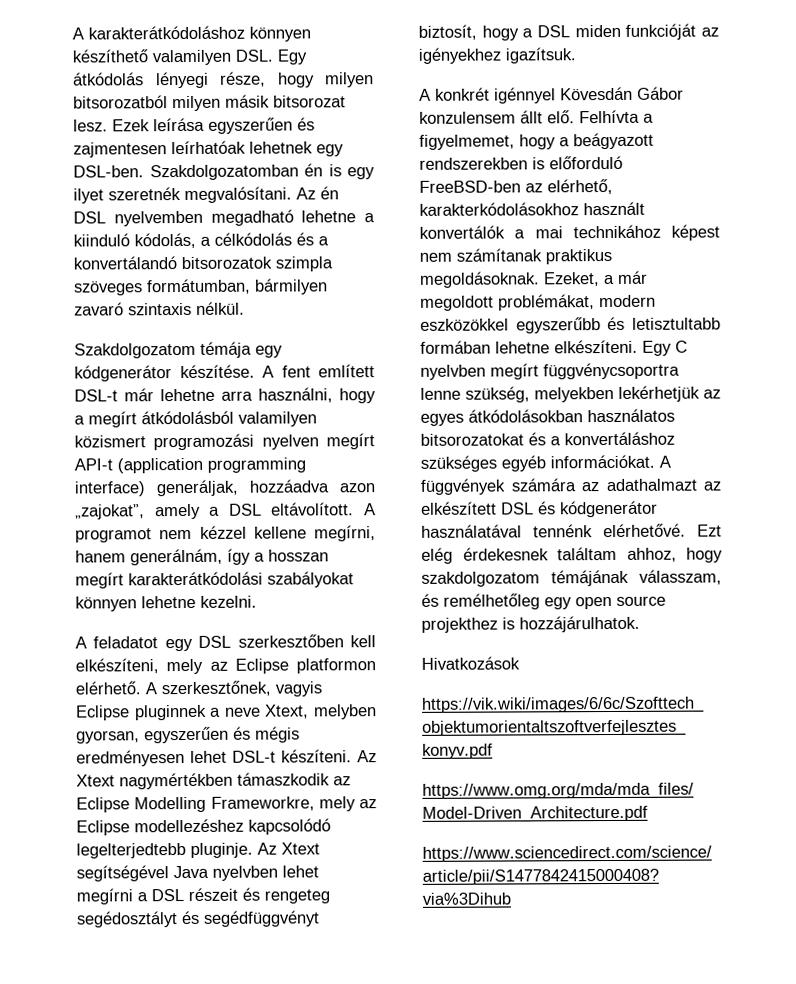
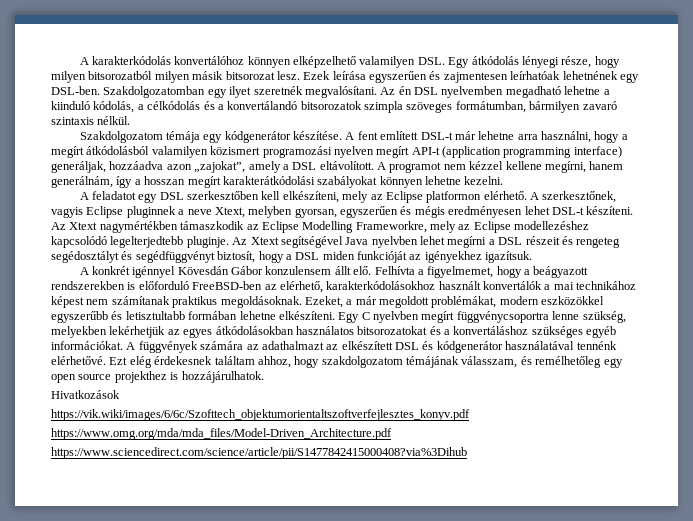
- A karakterátkódoláshoz könnyen készíthető valamilyen DSL. Egy átkódolás lényegi része, hogy milyen bitsorozatból milyen másik bitsorozat lesz.
+ A karakterkódolás konvertálóhoz könnyen elképzelhető valamilyen DSL. Egy átkódolás lényegi része, hogy milyen bitsorozatból milyen másik bitsorozat lesz.
- Ezek leírása egyszerűen és zajmentesen leírhatóak lehetnek egy DSL-ben.
+ Ezek leírása egyszerűen és zajmentesen leírhatóak lehetnének egy DSL-ben.
- Szakdolgozatomban én is egy ilyet szeretnék megvalósítani.
+ Szakdolgozatomban egy ilyet szeretnék megvalósítani.

